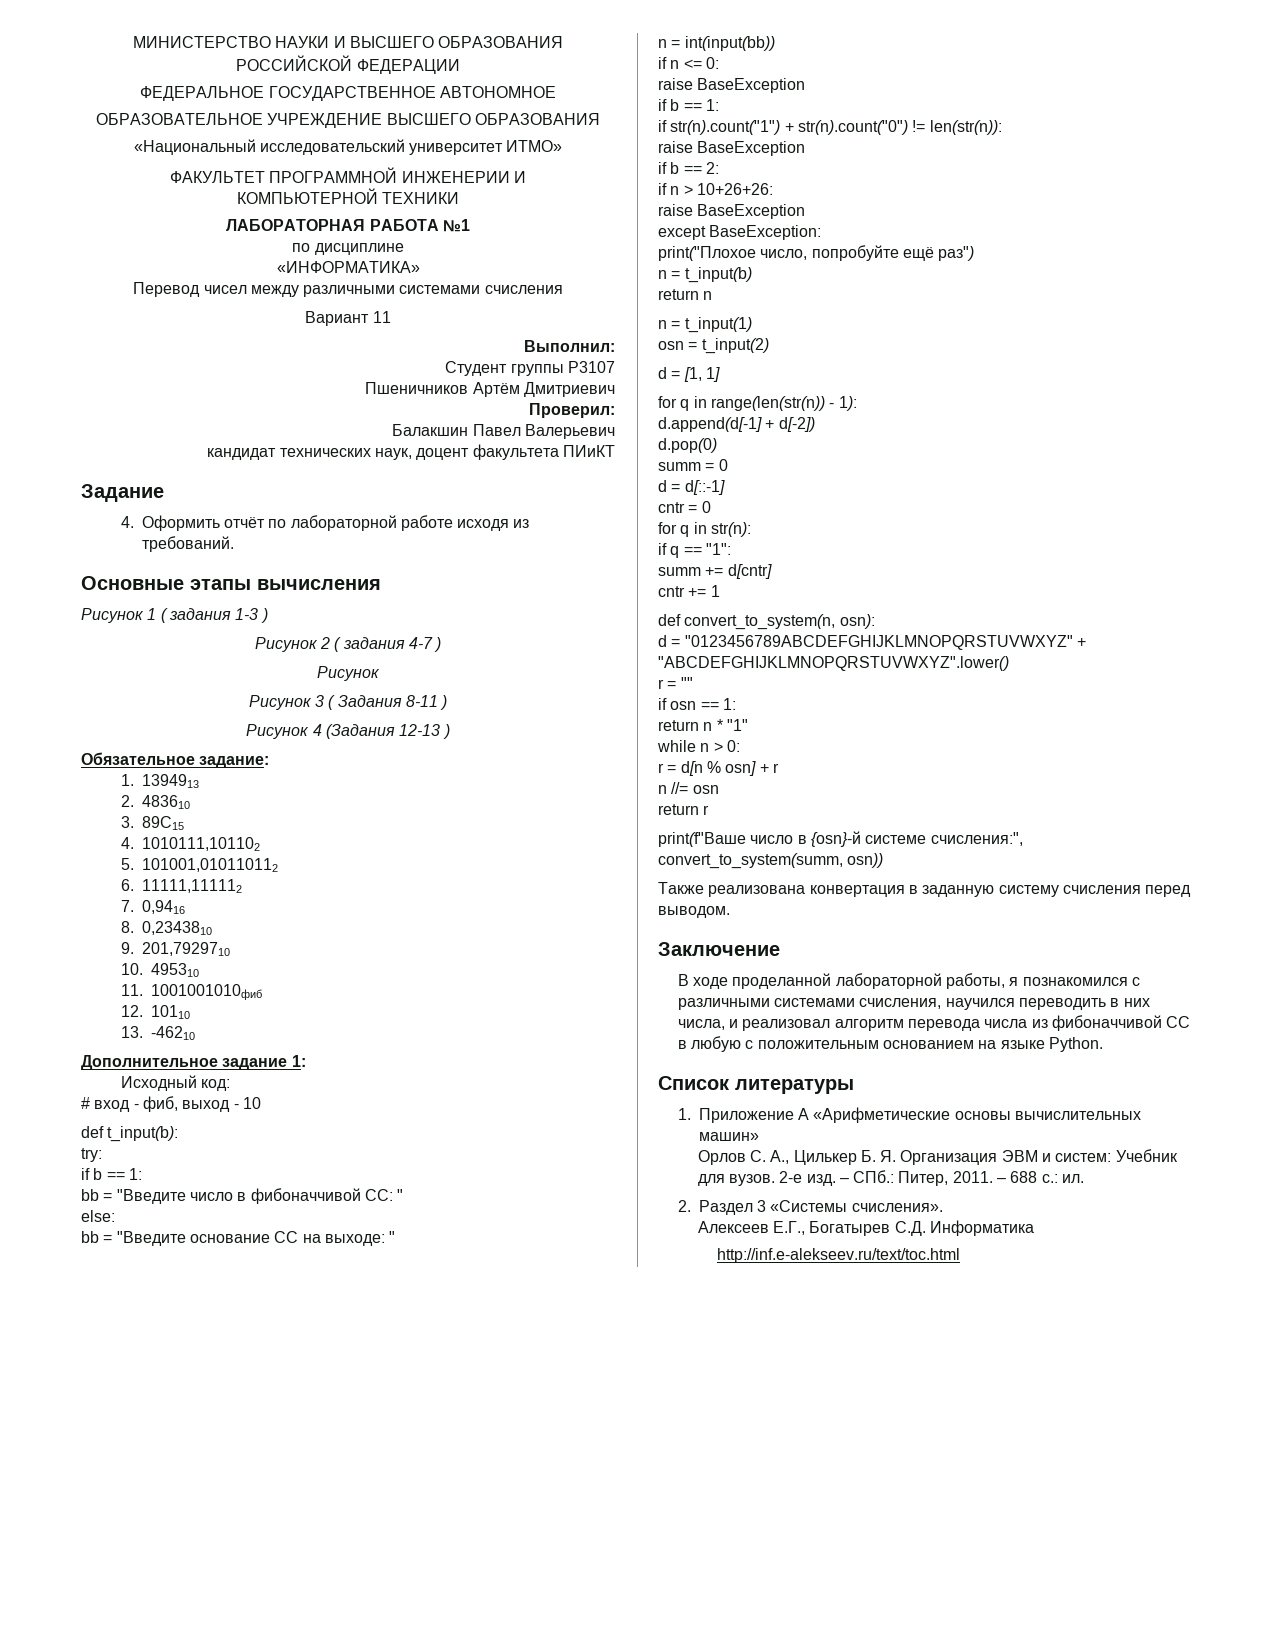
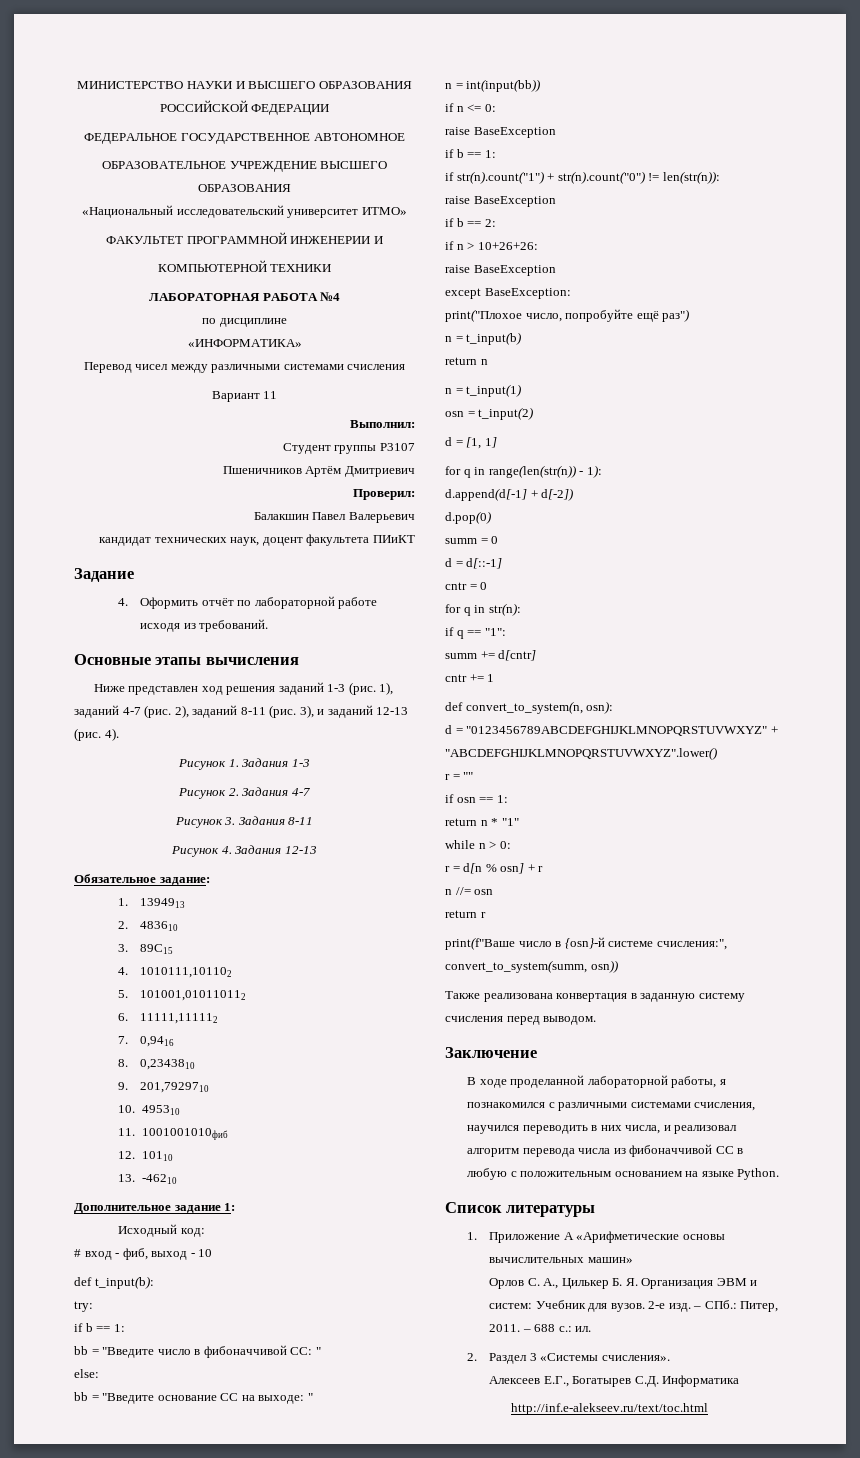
- ЛАБОРАТОРНАЯ РАБОТА №1
+ ЛАБОРАТОРНАЯ РАБОТА №4
- Рисунок 1 ( задания 1-3 )
- Рисунок 2 ( задания 4-7 )
- Рисунок
- Рисунок 3 ( Задания 8-11 )
- Рисунок 4 (Задания 12-13 )
+ Ниже представлен ход решения заданий 1-3 (рис. 1), заданий 4-7 (рис. 2), заданий 8-11 (рис. 3), и заданий 12-13 (рис. 4).
+ Рисунок 1. Задания 1-3
+ Рисунок 2. Задания 4-7
+ Рисунок 3. Задания 8-11
+ Рисунок 4. Задания 12-13

